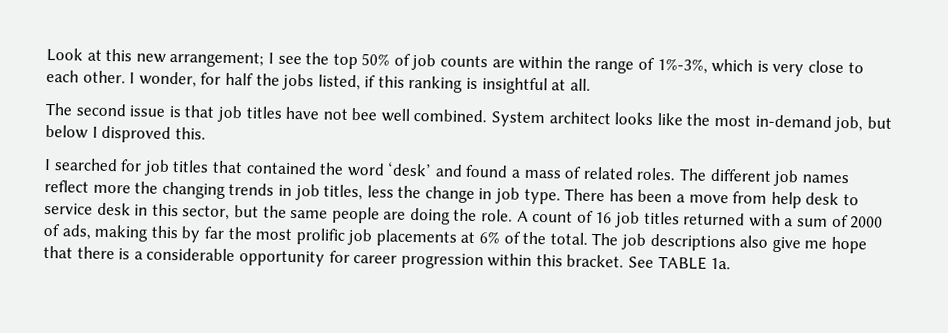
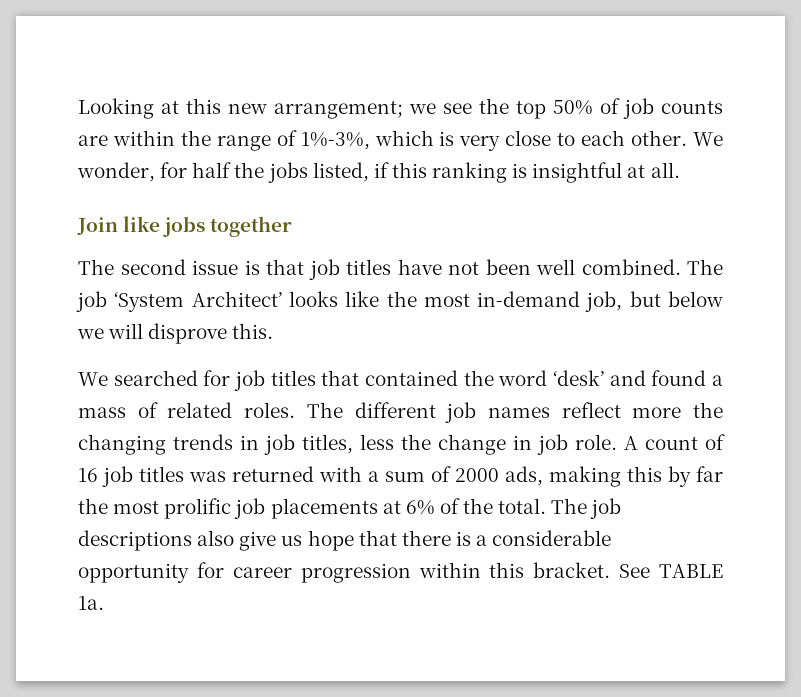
- Look at this new arrangement; I see the top 50% of job counts are within the range of 1%-3%, which is very close to each other.
+ Looking at this new arrangement; we see the top 50% of job counts are within the range of 1%-3%, which is very close to each other.
- I wonder, for half the jobs listed, if this ranking is insightful at all.
+ We wonder, for half the jobs listed, if this ranking is insightful at all.
+ Join like jobs together
- The second issue is that job titles have not bee well combined.
+ The second issue is that job titles have not been well combined.
- System architect looks like the most in-demand job, but below I disproved this.
+ The job ‘System Architect’ looks like the most in-demand job, but below we will disprove this.
- I searched for job titles that contained the word ‘desk’ and found a mass of related roles.
+ We searched for job titles that contained the word ‘desk’ and found a mass of related roles.
- The different job names reflect more the changing trends in job titles, less the change in job type. There has been a move from help desk to service desk in this sector, but the same people are doing the role.
+ The different job names reflect more the changing trends in job titles, less the change in job role.
- A count of 16 job titles returned with a sum of 2000 of ads, making this by far the most prolific job placements at 6% of the total.
+ A count of 16 job titles was returned with a sum of 2000 ads, making this by far the most prolific job placements at 6% of the total.
- The job descriptions also give me hope that there is a considerable opportunity for career progression within this bracket.
+ The job descriptions also give us hope that there is a considerable opportunity for career progression within this bracket.

